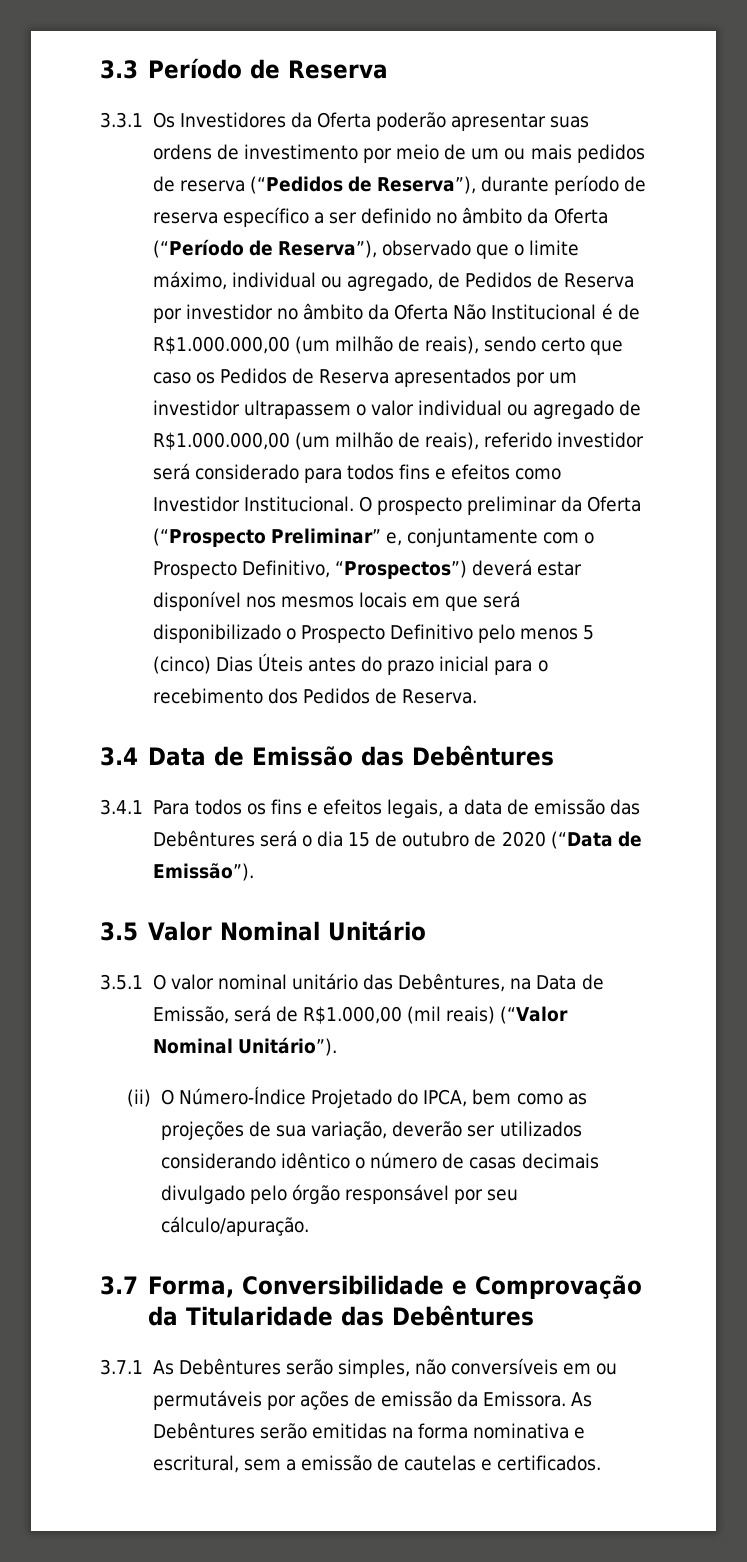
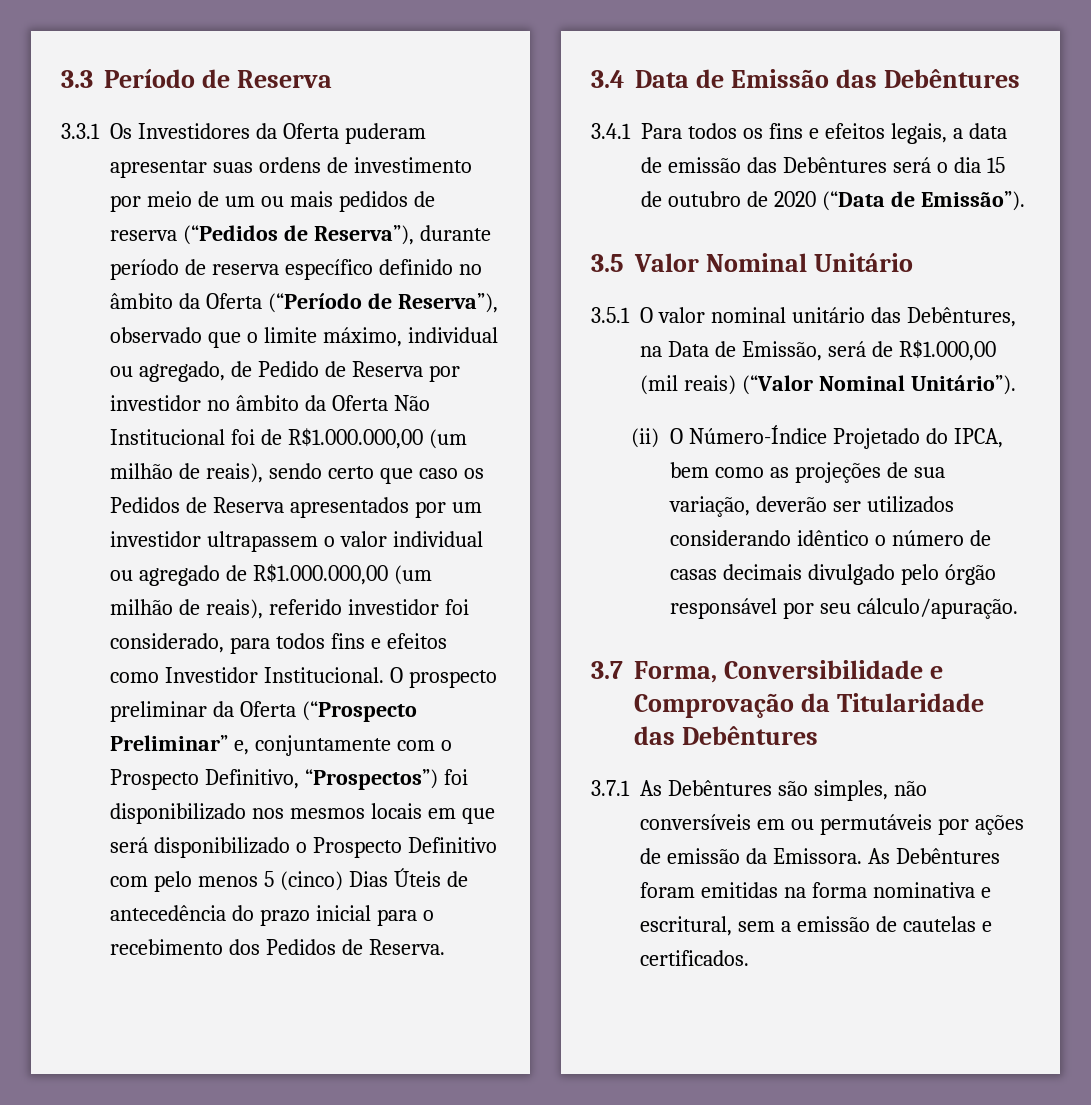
- 3.3.1 Os Investidores da Oferta poderão apresentar suas ordens de investimento por meio de um ou mais pedidos de reserva (“Pedidos de Reserva”), durante período de reserva específico a ser definido no âmbito da Oferta (“Período de Reserva”), observado que o limite máximo, individual ou agregado, de Pedidos de Reserva por investidor no âmbito da Oferta Não Institucional é de R$1.000.000,00 (um milhão de reais), sendo certo que caso os Pedidos de Reserva apresentados por um investidor ultrapassem o valor individual ou agregado de R$1.000.000,00 (um milhão de reais), referido investidor será considerado para todos fins e efeitos como Investidor Institucional.
+ 3.3.1 Os Investidores da Oferta puderam apresentar suas ordens de investimento por meio de um ou mais pedidos de reserva (“Pedidos de Reserva”), durante período de reserva específico definido no âmbito da Oferta (“Período de Reserva”), observado que o limite máximo, individual ou agregado, de Pedido de Reserva por investidor no âmbito da Oferta Não Institucional foi de R$1.000.000,00 (um milhão de reais), sendo certo que caso os Pedidos de Reserva apresentados por um investidor ultrapassem o valor individual ou agregado de R$1.000.000,00 (um milhão de reais), referido investidor foi considerado, para todos fins e efeitos como Investidor Institucional.
- O prospecto preliminar da Oferta (“Prospecto Preliminar” e, conjuntamente com o Prospecto Definitivo, “Prospectos”) deverá estar disponível nos mesmos locais em que será disponibilizado o Prospecto Definitivo pelo menos 5 (cinco) Dias Úteis antes do prazo inicial para o recebimento dos Pedidos de Reserva.
+ O prospecto preliminar da Oferta (“Prospecto Preliminar” e, conjuntamente com o Prospecto Definitivo, “Prospectos”) foi disponibilizado nos mesmos locais em que será disponibilizado o Prospecto Definitivo com pelo menos 5 (cinco) Dias Úteis de antecedência do prazo inicial para o recebimento dos Pedidos de Reserva.
- 3.7.1 As Debêntures serão simples, não conversíveis em ou permutáveis por ações de emissão da Emissora.
+ 3.7.1 As Debêntures são simples, não conversíveis em ou permutáveis por ações de emissão da Emissora.
- As Debêntures serão emitidas na forma nominativa e escritural, sem a emissão de cautelas e certificados.
+ As Debêntures foram emitidas na forma nominativa e escritural, sem a emissão de cautelas e certificados.

